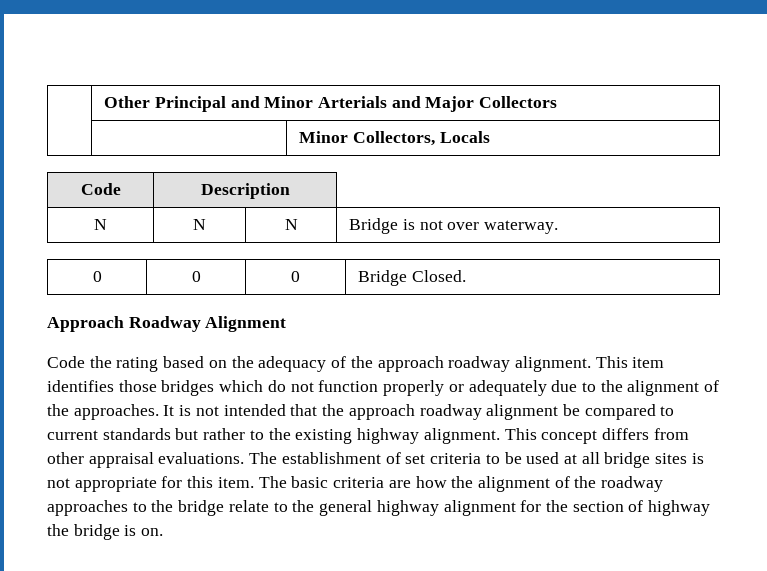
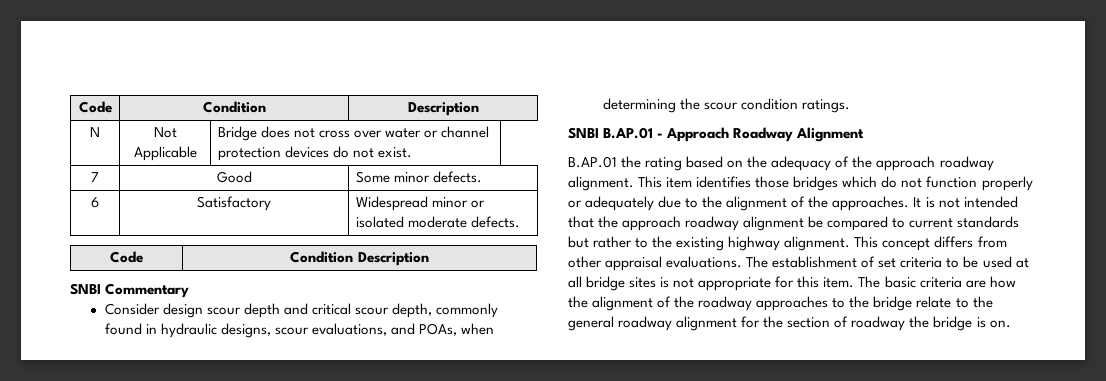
- | Other Principal and Minor Arterials and Major Collectors
- | | Minor Collectors, Locals
- Code | Description
+ Code | Condition | Description
- N | N | N | Bridge is not over waterway.
- 0 | 0 | 0 | Bridge Closed.
- Approach Roadway Alignment
+ N | Not Applicable | Bridge does not cross over water or channel protection devices do not exist.
+ 7 | Good | Some minor defects.
+ 6 | Satisfactory | Widespread minor or isolated moderate defects.
+ Code | Condition Description
+ SNBI Commentary
+ Consider design scour depth and critical scour depth, commonly found in hydraulic designs, scour evaluations, and POAs, when determining the scour condition ratings.
+ SNBI B.AP.01 - Approach Roadway Alignment
- Code the rating based on the adequacy of the approach roadway alignment.
+ B.AP.01 the rating based on the adequacy of the approach roadway alignment.
- The basic criteria are how the alignment of the roadway approaches to the bridge relate to the general highway alignment for the section of highway the bridge is on.
+ The basic criteria are how the alignment of the roadway approaches to the bridge relate to the general roadway alignment for the section of roadway the bridge is on.

